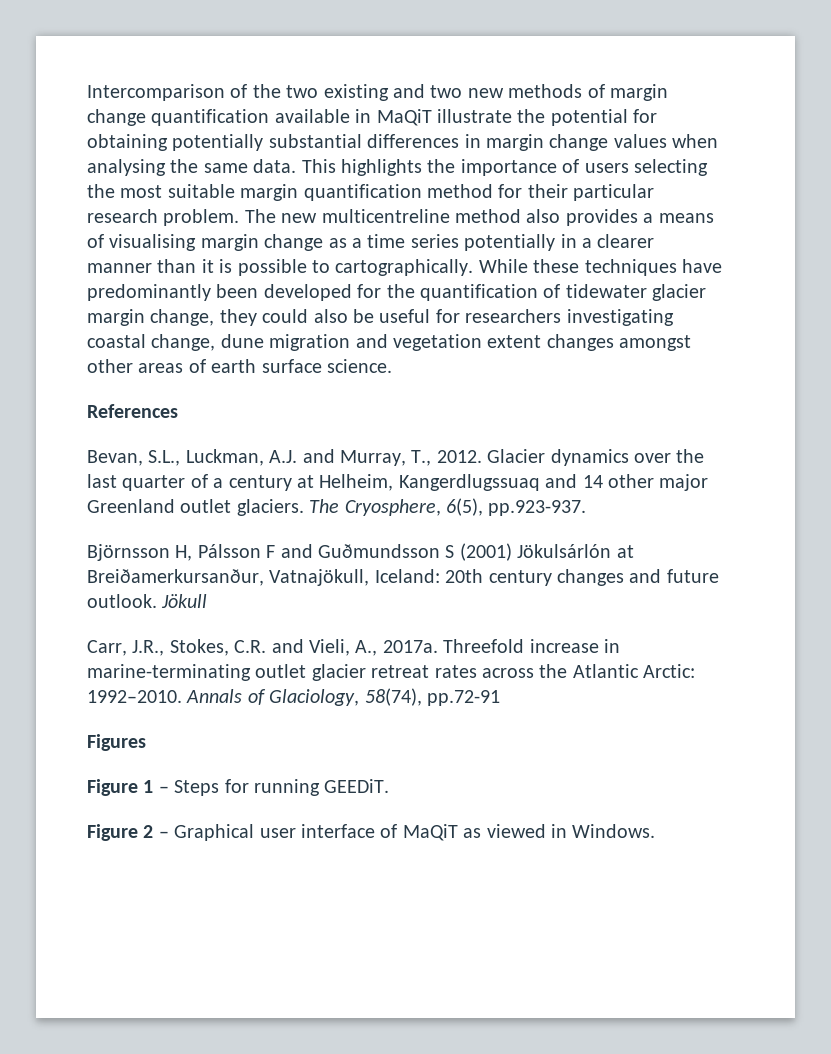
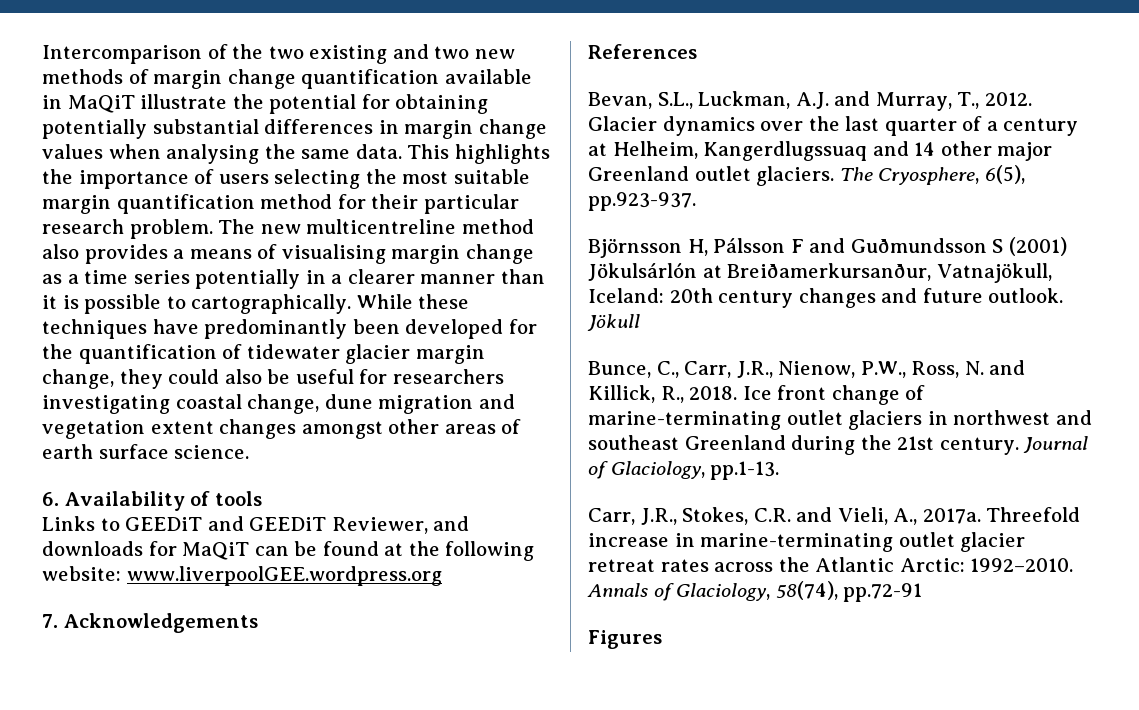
+ 6. Availability of tools
+ Links to GEEDiT and GEEDiT Reviewer, and downloads for MaQiT can be found at the following website: www.liverpoolGEE.wordpress.org
+ 7. Acknowledgements
+ Bunce, C., Carr, J.R., Nienow, P.W., Ross, N. and Killick, R., 2018. Ice front change of marine-terminating outlet glaciers in northwest and southeast Greenland during the 21st century. Journal of Glaciology, pp.1-13.
- Figure 1 – Steps for running GEEDiT.
- Figure 2 – Graphical user interface of MaQiT as viewed in Windows.

